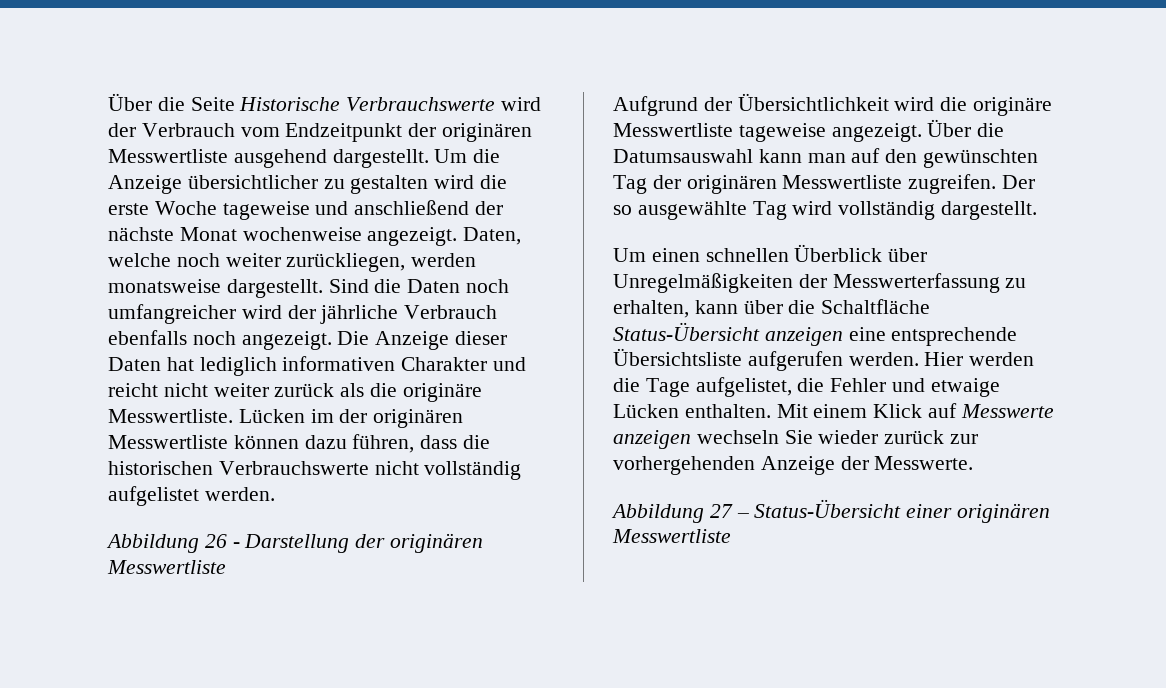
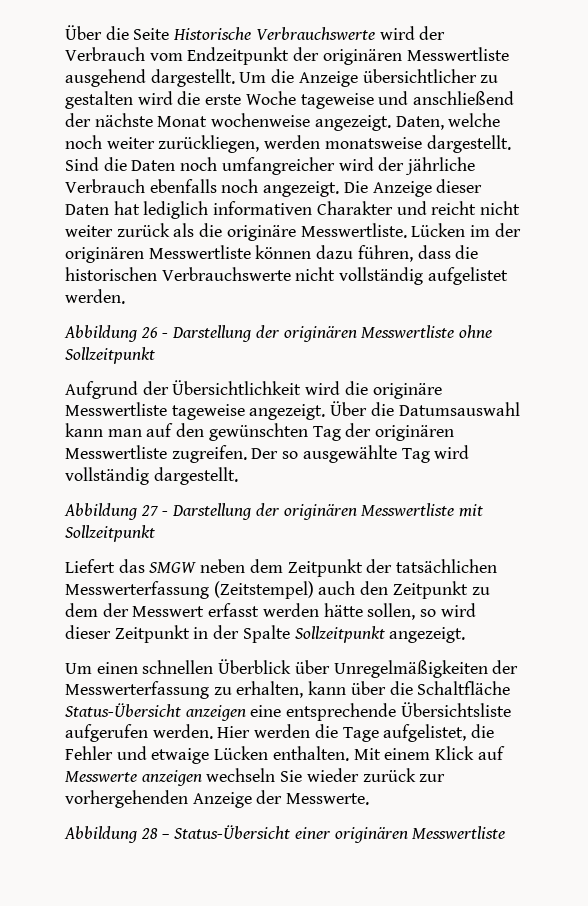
- Abbildung 26 - Darstellung der originären Messwertliste
+ Abbildung 26 - Darstellung der originären Messwertliste ohne Sollzeitpunkt
+ Abbildung 27 - Darstellung der originären Messwertliste mit Sollzeitpunkt
+ Liefert das SMGW neben dem Zeitpunkt der tatsächlichen Messwerterfassung (Zeitstempel) auch den Zeitpunkt zu dem der Messwert erfasst werden hätte sollen, so wird dieser Zeitpunkt in der Spalte Sollzeitpunkt angezeigt.
- Abbildung 27 – Status-Übersicht einer originären Messwertliste
+ Abbildung 28 – Status-Übersicht einer originären Messwertliste

